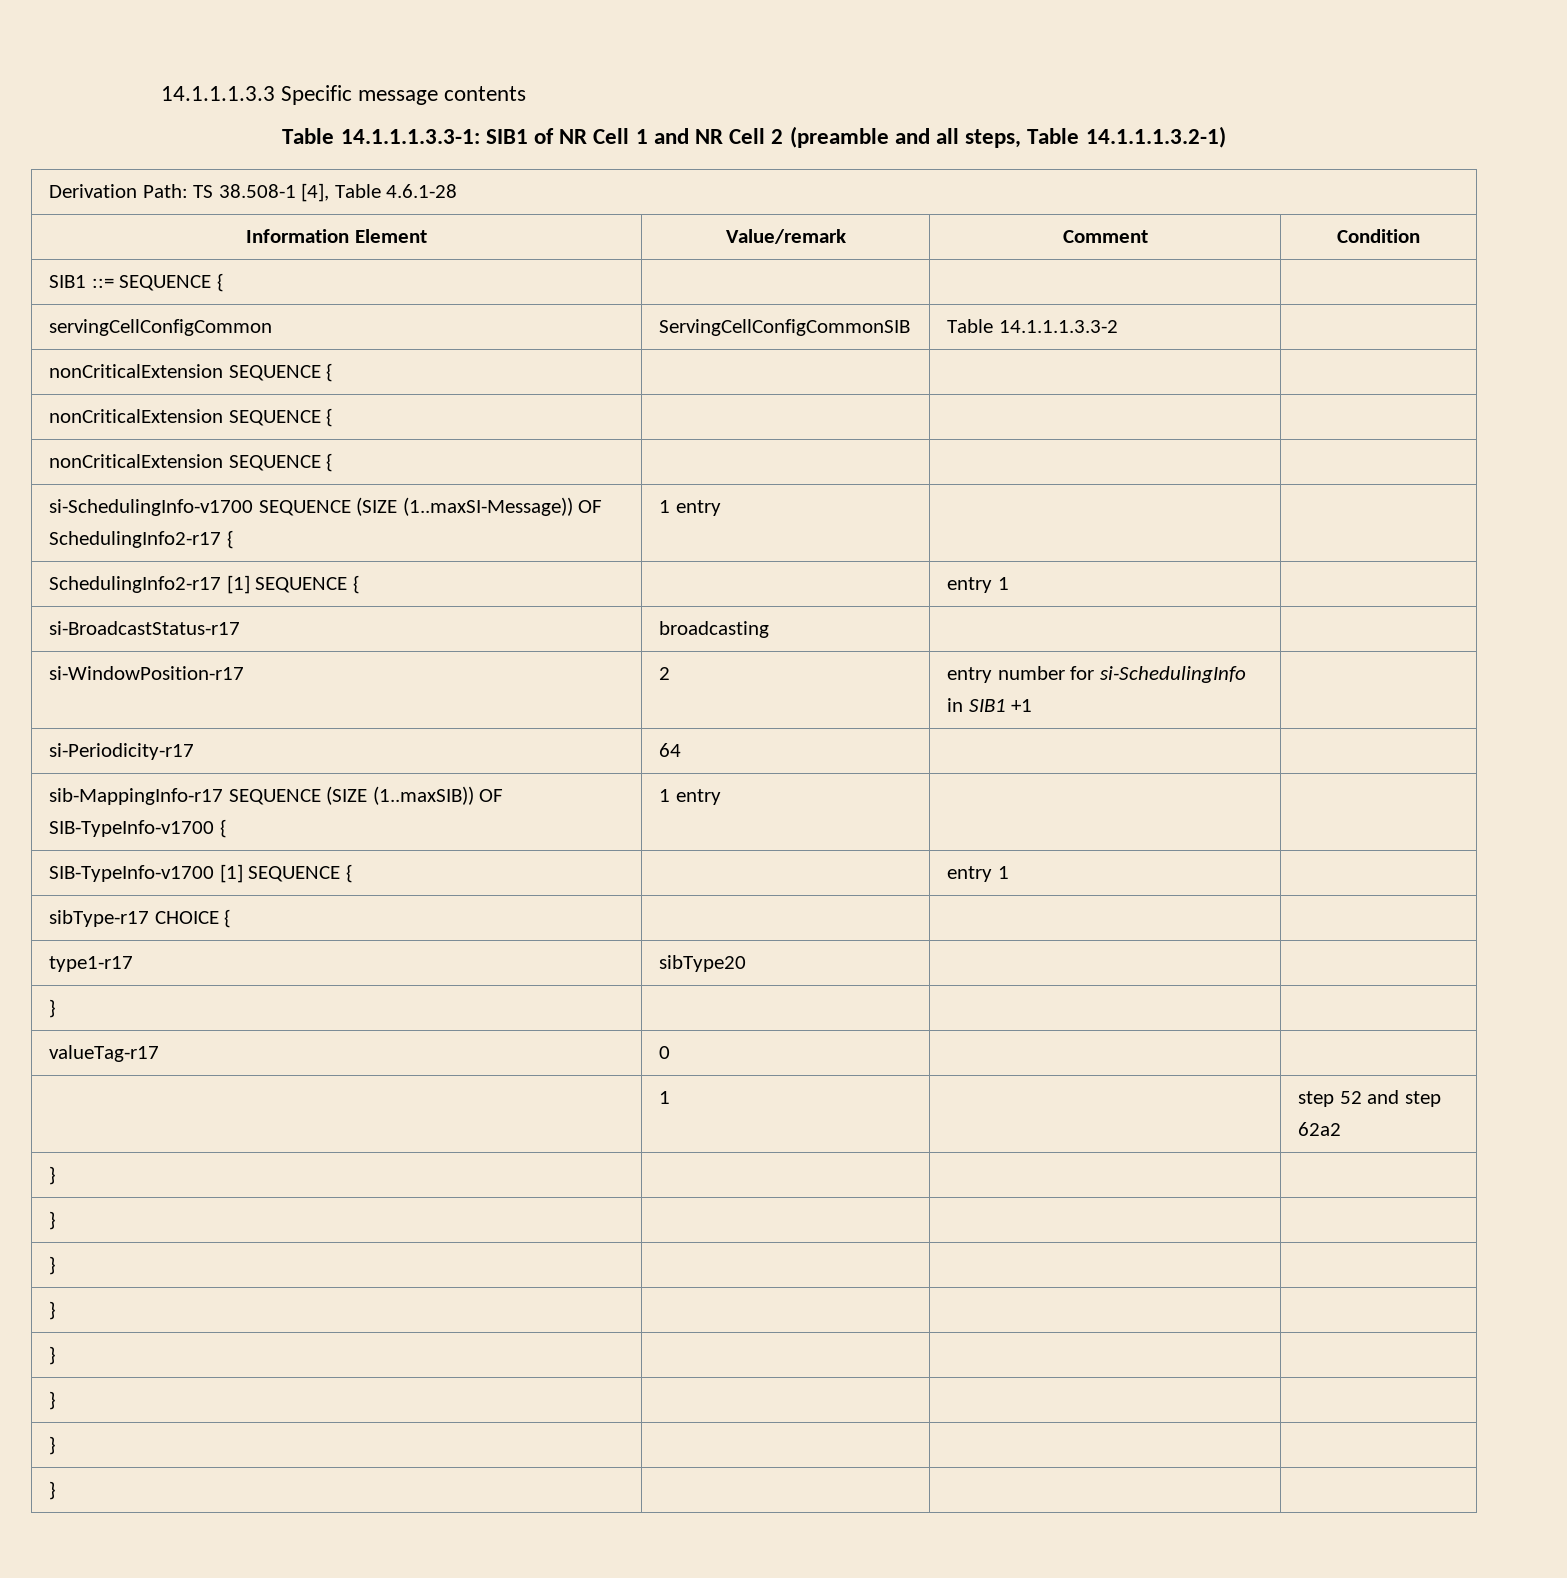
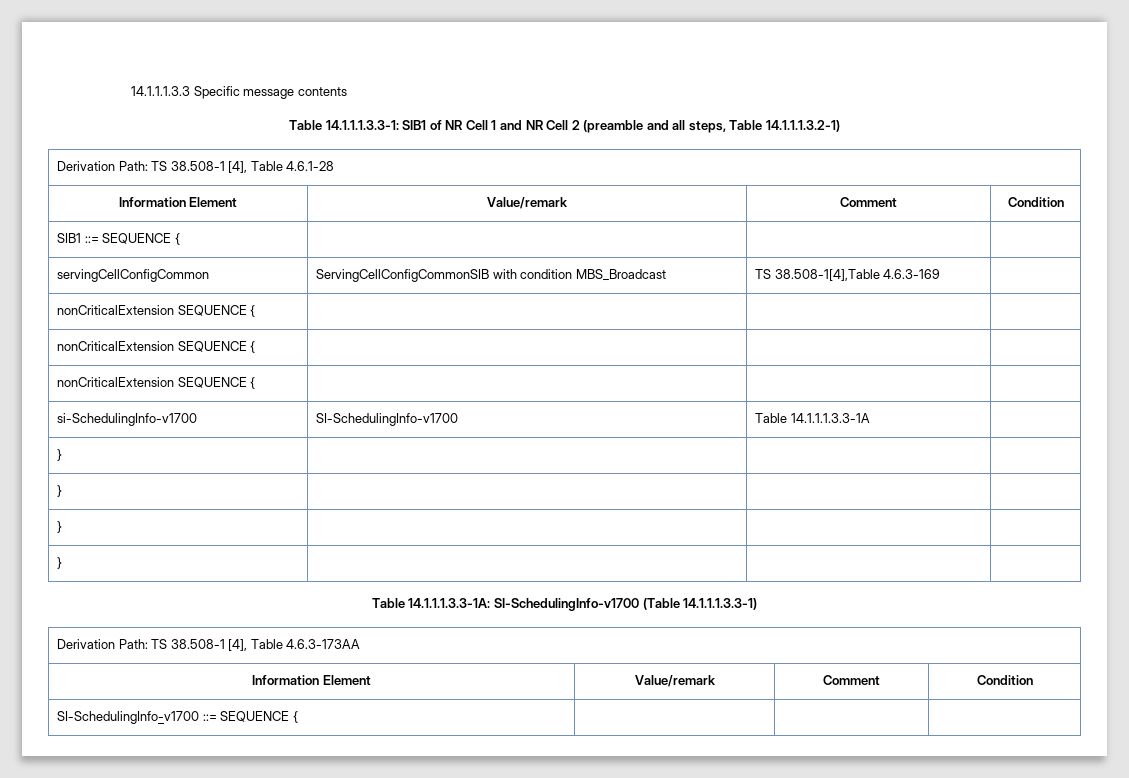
- servingCellConfigCommon | ServingCellConfigCommonSIB | Table 14.1.1.1.3.3-2 |
+ servingCellConfigCommon | ServingCellConfigCommonSIB with condition MBS_Broadcast | TS 38.508-1[4],Table 4.6.3-169 |
- si-SchedulingInfo-v1700 SEQUENCE (SIZE (1..maxSI-Message)) OF SchedulingInfo2-r17 { | 1 entry | |
- SchedulingInfo2-r17 [1] SEQUENCE { | | entry 1 |
- si-BroadcastStatus-r17 | broadcasting | |
- si-WindowPosition-r17 | 2 | entry number for si-SchedulingInfo in SIB1 +1 |
- si-Periodicity-r17 | 64 | |
- sib-MappingInfo-r17 SEQUENCE (SIZE (1..maxSIB)) OF SIB-TypeInfo-v1700 { | 1 entry | |
- SIB-TypeInfo-v1700 [1] SEQUENCE { | | entry 1 |
- sibType-r17 CHOICE { | | |
- type1-r17 | sibType20 | |
- } | | |
- valueTag-r17 | 0 | |
- | 1 | | step 52 and step 62a2
+ si-SchedulingInfo-v1700 | SI-SchedulingInfo-v1700 | Table 14.1.1.1.3.3-1A |
  } | | |
  } | | |
  } | | |
  } | | |
- } | | |
- } | | |
- } | | |
- } | | |
+ Table 14.1.1.1.3.3-1A: SI-SchedulingInfo-v1700 (Table 14.1.1.1.3.3-1)
+ Derivation Path: TS 38.508-1 [4], Table 4.6.3-173AA
+ Information Element | Value/remark | Comment | Condition
+ SI-SchedulingInfo-v1700 ::= SEQUENCE { | | |

